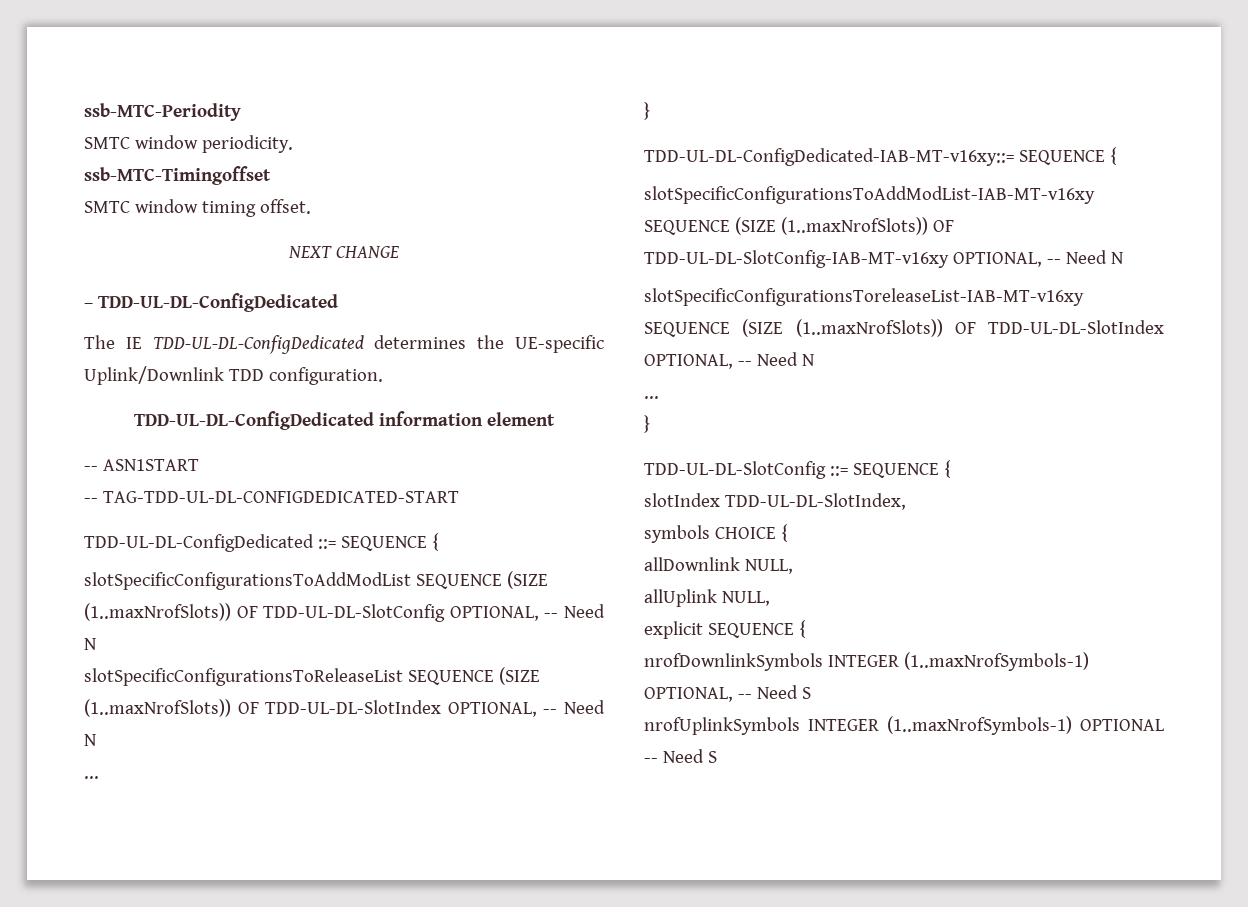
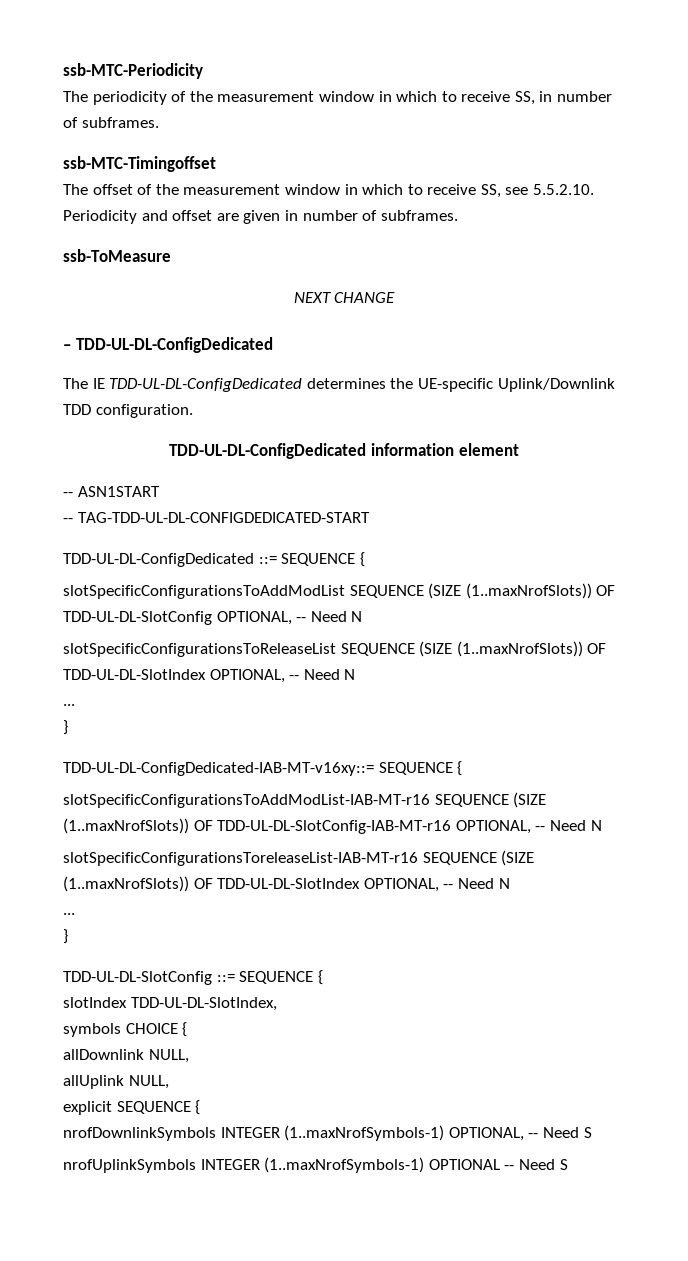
- ssb-MTC-Periodity
- SMTC window periodicity.
+ ssb-MTC-Periodicity
+ The periodicity of the measurement window in which to receive SS, in number of subframes.
  ssb-MTC-Timingoffset
- SMTC window timing offset.
+ The offset of the measurement window in which to receive SS, see 5.5.2.10. Periodicity and offset are given in number of subframes.
+ ssb-ToMeasure
- slotSpecificConfigurationsToAddModList-IAB-MT-v16xy SEQUENCE (SIZE (1..maxNrofSlots)) OF TDD-UL-DL-SlotConfig-IAB-MT-v16xy OPTIONAL, -- Need N
- slotSpecificConfigurationsToreleaseList-IAB-MT-v16xy SEQUENCE (SIZE (1..maxNrofSlots)) OF TDD-UL-DL-SlotIndex OPTIONAL, -- Need N
+ slotSpecificConfigurationsToAddModList-IAB-MT-r16 SEQUENCE (SIZE (1..maxNrofSlots)) OF TDD-UL-DL-SlotConfig-IAB-MT-r16 OPTIONAL, -- Need N
+ slotSpecificConfigurationsToreleaseList-IAB-MT-r16 SEQUENCE (SIZE (1..maxNrofSlots)) OF TDD-UL-DL-SlotIndex OPTIONAL, -- Need N

